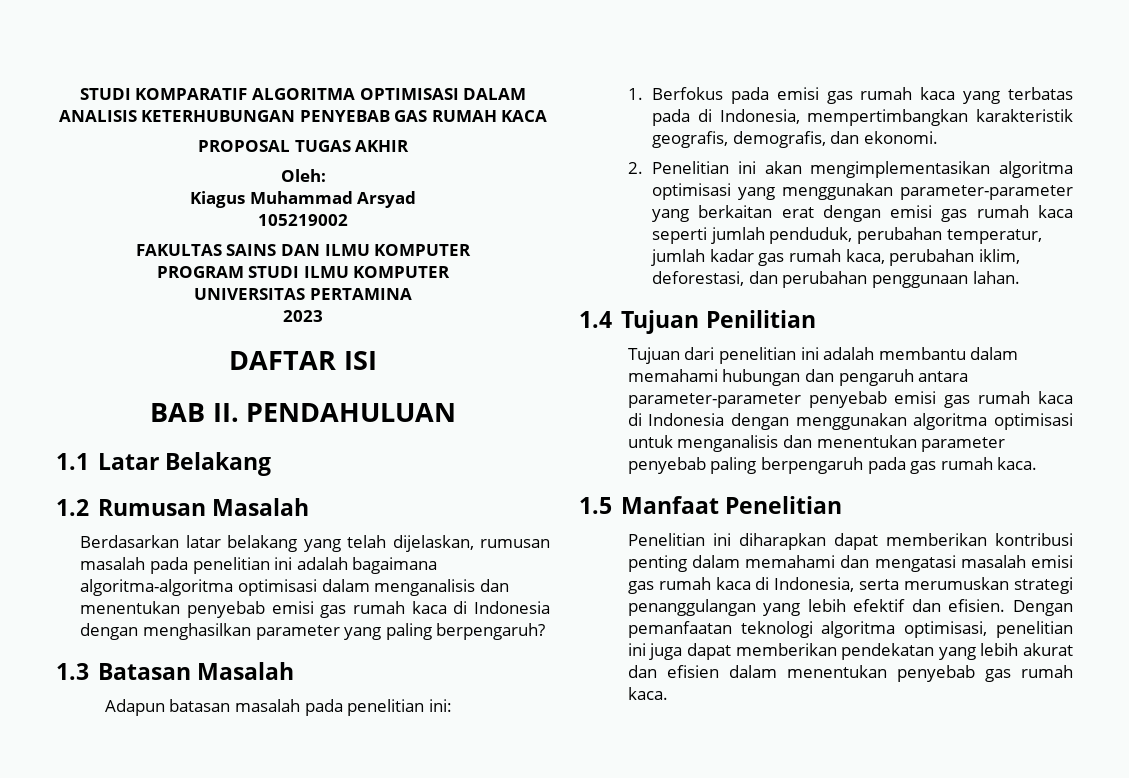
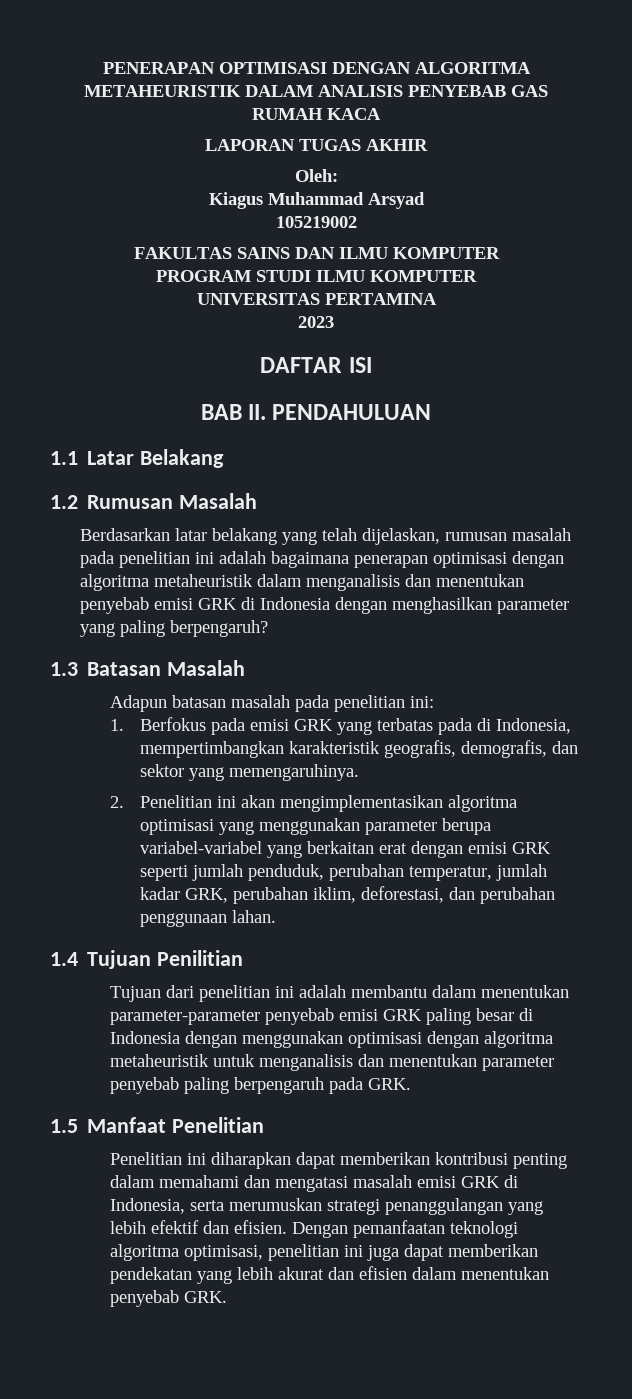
- STUDI KOMPARATIF ALGORITMA OPTIMISASI DALAM ANALISIS KETERHUBUNGAN PENYEBAB GAS RUMAH KACA
+ PENERAPAN OPTIMISASI DENGAN ALGORITMA METAHEURISTIK DALAM ANALISIS PENYEBAB GAS RUMAH KACA
- PROPOSAL TUGAS AKHIR
+ LAPORAN TUGAS AKHIR
- Berdasarkan latar belakang yang telah dijelaskan, rumusan masalah pada penelitian ini adalah bagaimana algoritma-algoritma optimisasi dalam menganalisis dan menentukan penyebab emisi gas rumah kaca di Indonesia dengan menghasilkan parameter yang paling berpengaruh?
+ Berdasarkan latar belakang yang telah dijelaskan, rumusan masalah pada penelitian ini adalah bagaimana penerapan optimisasi dengan algoritma metaheuristik dalam menganalisis dan menentukan penyebab emisi GRK di Indonesia dengan menghasilkan parameter yang paling berpengaruh?
- 1. Berfokus pada emisi gas rumah kaca yang terbatas pada di Indonesia, mempertimbangkan karakteristik geografis, demografis, dan ekonomi.
+ 1. Berfokus pada emisi GRK yang terbatas pada di Indonesia, mempertimbangkan karakteristik geografis, demografis, dan sektor yang memengaruhinya.
- 2. Penelitian ini akan mengimplementasikan algoritma optimisasi yang menggunakan parameter-parameter yang berkaitan erat dengan emisi gas rumah kaca seperti jumlah penduduk, perubahan temperatur, jumlah kadar gas rumah kaca, perubahan iklim, deforestasi, dan perubahan penggunaan lahan.
+ 2. Penelitian ini akan mengimplementasikan algoritma optimisasi yang menggunakan parameter berupa variabel-variabel yang berkaitan erat dengan emisi GRK seperti jumlah penduduk, perubahan temperatur, jumlah kadar GRK, perubahan iklim, deforestasi, dan perubahan penggunaan lahan.
- Tujuan dari penelitian ini adalah membantu dalam memahami hubungan dan pengaruh antara parameter-parameter penyebab emisi gas rumah kaca di Indonesia dengan menggunakan algoritma optimisasi untuk menganalisis dan menentukan parameter penyebab paling berpengaruh pada gas rumah kaca.
+ Tujuan dari penelitian ini adalah membantu dalam menentukan parameter-parameter penyebab emisi GRK paling besar di Indonesia dengan menggunakan optimisasi dengan algoritma metaheuristik untuk menganalisis dan menentukan parameter penyebab paling berpengaruh pada GRK.
- Penelitian ini diharapkan dapat memberikan kontribusi penting dalam memahami dan mengatasi masalah emisi gas rumah kaca di Indonesia, serta merumuskan strategi penanggulangan yang lebih efektif dan efisien.
+ Penelitian ini diharapkan dapat memberikan kontribusi penting dalam memahami dan mengatasi masalah emisi GRK di Indonesia, serta merumuskan strategi penanggulangan yang lebih efektif dan efisien.
- Dengan pemanfaatan teknologi algoritma optimisasi, penelitian ini juga dapat memberikan pendekatan yang lebih akurat dan efisien dalam menentukan penyebab gas rumah kaca.
+ Dengan pemanfaatan teknologi algoritma optimisasi, penelitian ini juga dapat memberikan pendekatan yang lebih akurat dan efisien dalam menentukan penyebab GRK.

